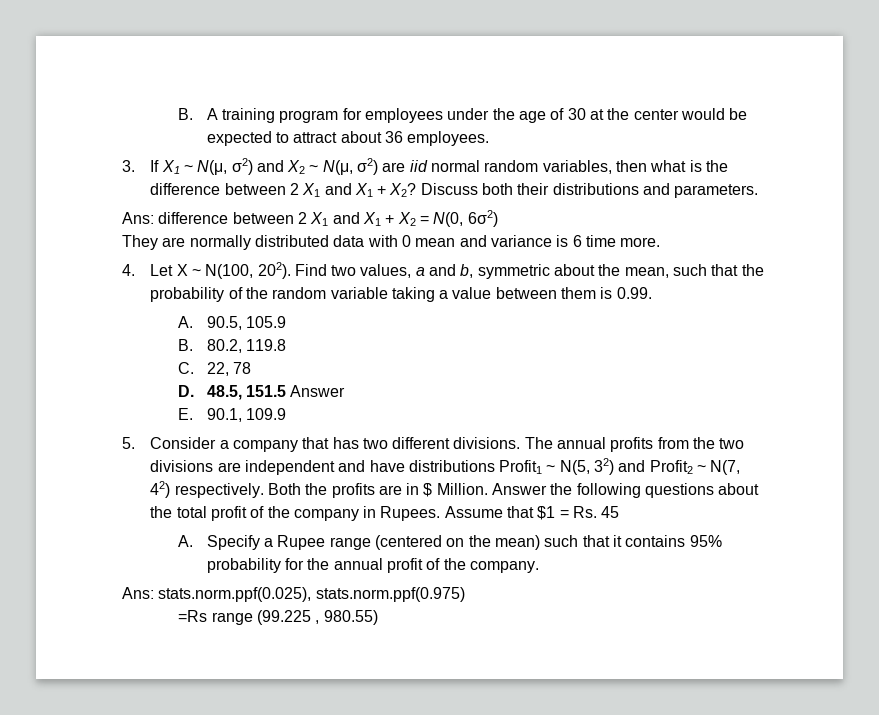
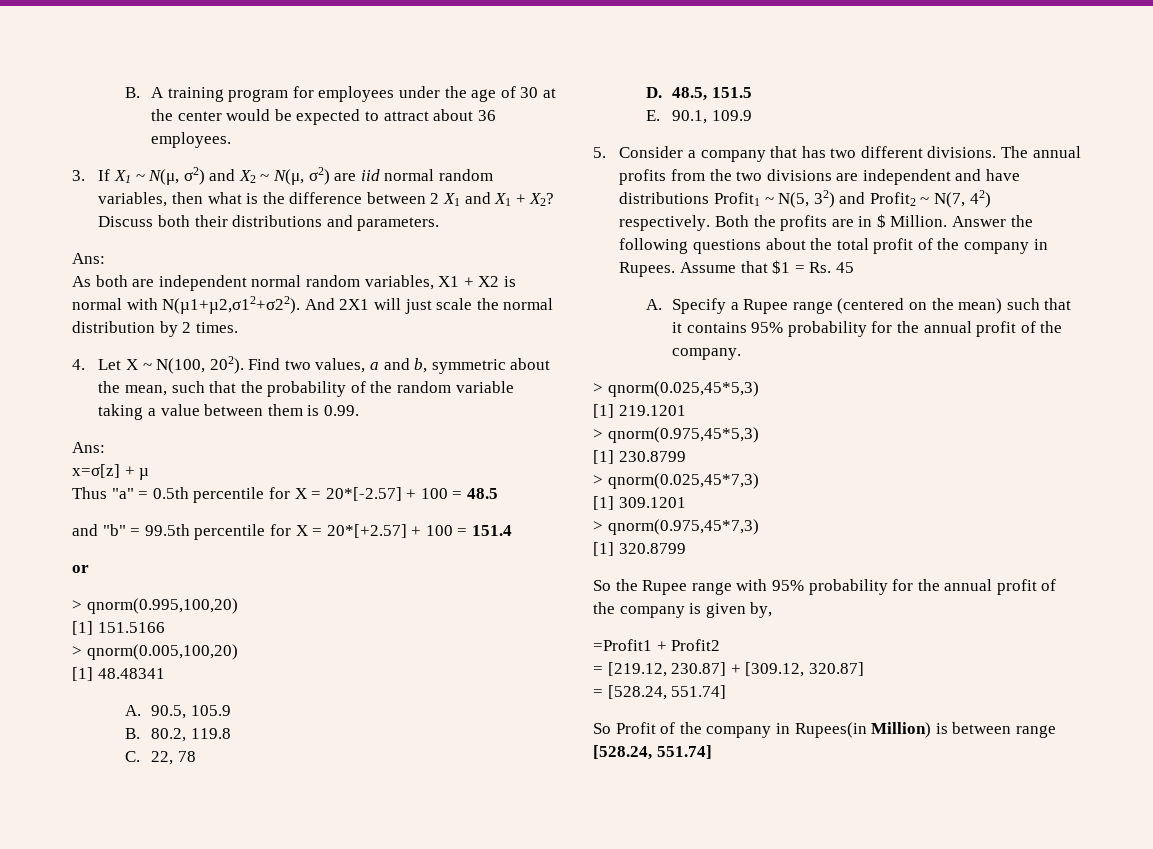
  Discuss both their distributions and parameters.
- Ans: difference between 2 X1 and X1 + X2 = N(0, 6σ2)
- They are normally distributed data with 0 mean and variance is 6 time more.
+ Ans:
+ As both are independent normal random variables, X1 + X2 is normal with N(µ1+µ2,σ12+σ22). And 2X1 will just scale the normal distribution by 2 times.
  Find two values, a and b, symmetric about the mean, such that the probability of the random variable taking a value between them is 0.99.
+ Ans:
+ x=σ[z] + µ
+ Thus "a" = 0.5th percentile for X = 20*[-2.57] + 100 = 48.5
+ and "b" = 99.5th percentile for X = 20*[+2.57] + 100 = 151.4
+ or
+ > qnorm(0.995,100,20)
+ [1] 151.5166
+ > qnorm(0.005,100,20)
+ [1] 48.48341
- D. 48.5, 151.5 Answer
+ D. 48.5, 151.5
- Ans: stats.norm.ppf(0.025), stats.norm.ppf(0.975)
- =Rs range (99.225 , 980.55)
+ > qnorm(0.025,45*5,3)
+ [1] 219.1201
+ > qnorm(0.975,45*5,3)
+ [1] 230.8799
+ > qnorm(0.025,45*7,3)
+ [1] 309.1201
+ > qnorm(0.975,45*7,3)
+ [1] 320.8799
+ So the Rupee range with 95% probability for the annual profit of the company is given by,
+ =Profit1 + Profit2
+ = [219.12, 230.87] + [309.12, 320.87]
+ = [528.24, 551.74]
+ So Profit of the company in Rupees(in Million) is between range [528.24, 551.74]

